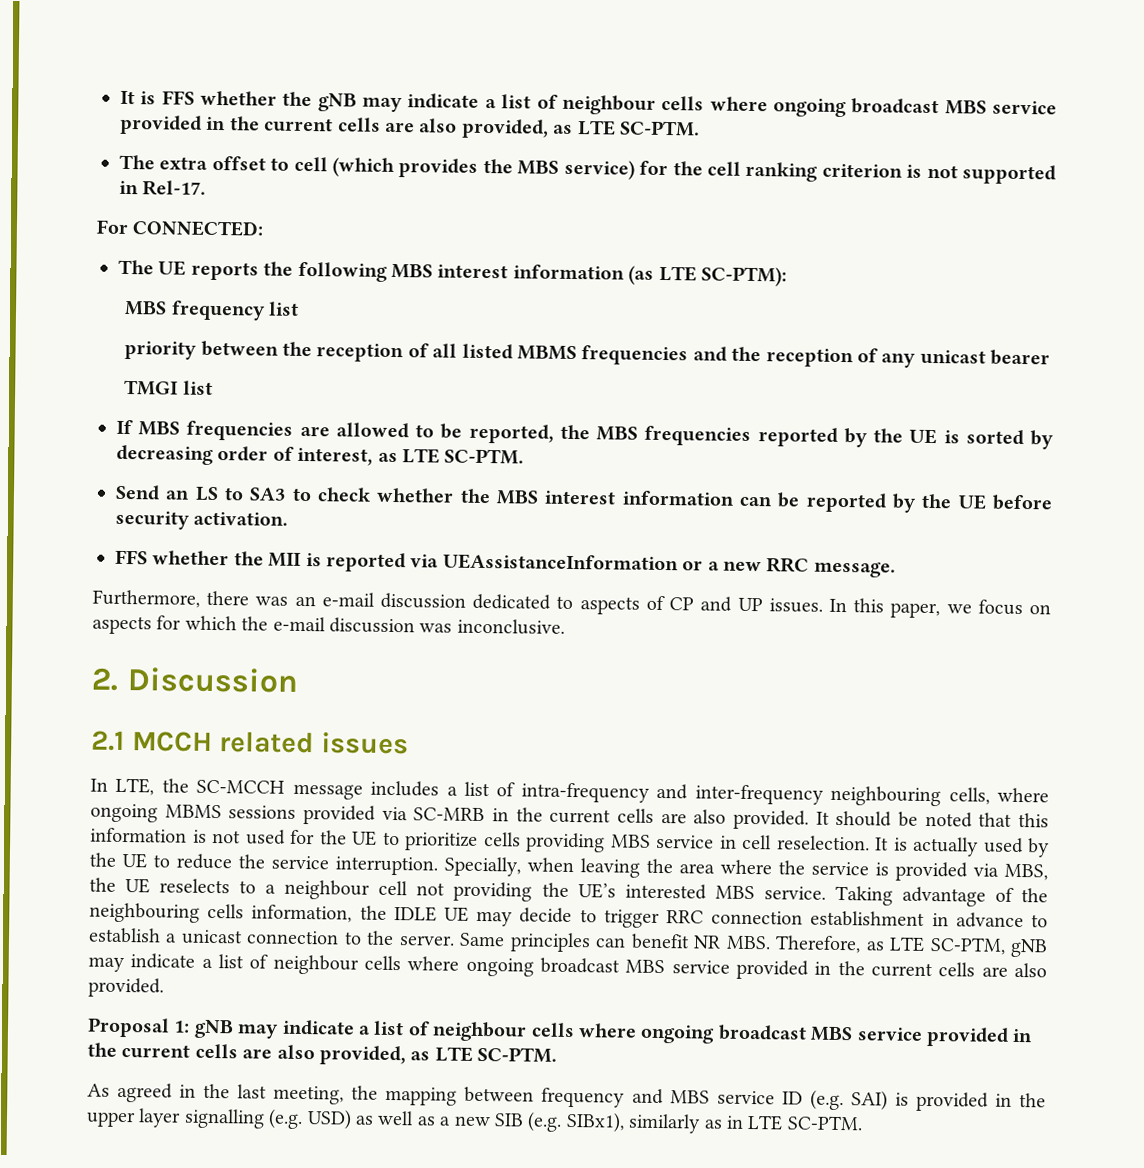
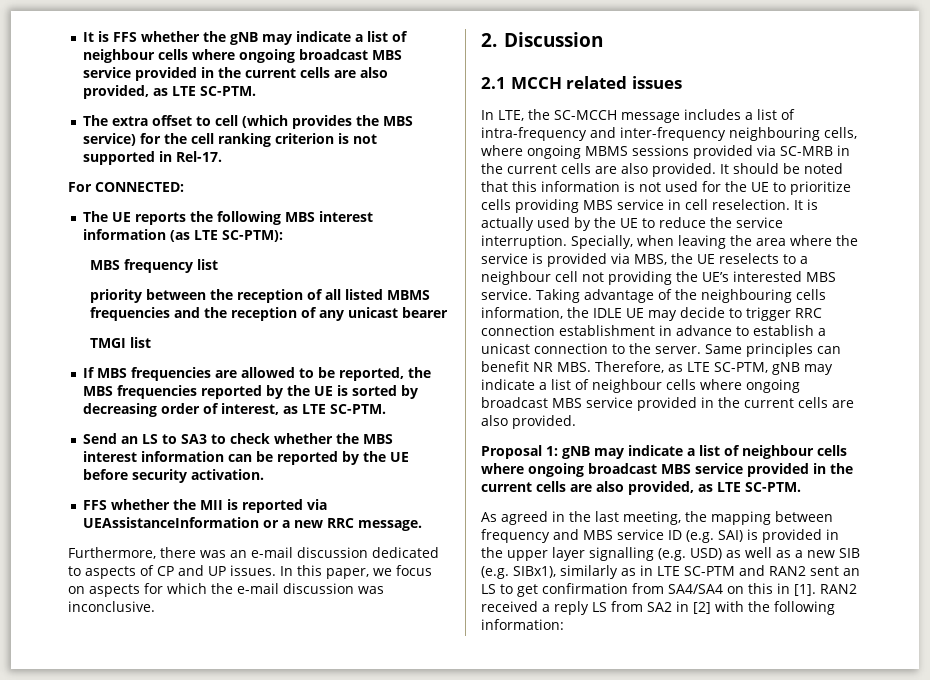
- As agreed in the last meeting, the mapping between frequency and MBS service ID (e.g. SAI) is provided in the upper layer signalling (e.g. USD) as well as a new SIB (e.g. SIBx1), similarly as in LTE SC-PTM.
+ As agreed in the last meeting, the mapping between frequency and MBS service ID (e.g. SAI) is provided in the upper layer signalling (e.g. USD) as well as a new SIB (e.g. SIBx1), similarly as in LTE SC-PTM and RAN2 sent an LS to get confirmation from SA4/SA4 on this in [1]. RAN2 received a reply LS from SA2 in [2] with the following information:

